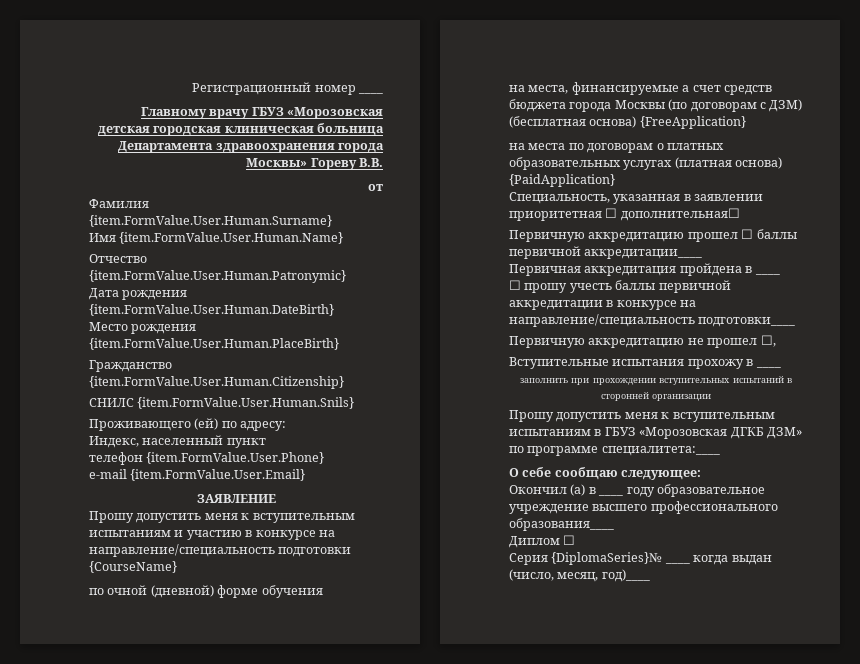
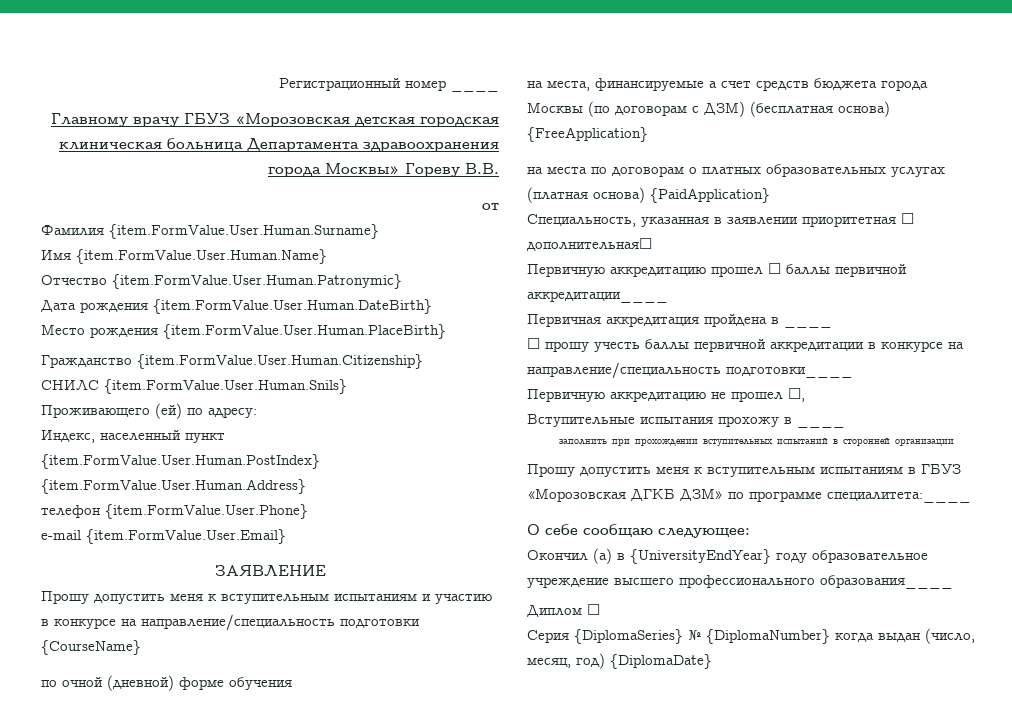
- Индекс, населенный пункт
+ Индекс, населенный пункт {item.FormValue.User.Human.PostIndex} {item.FormValue.User.Human.Address}
- Окончил (а) в ____ году образовательное учреждение высшего профессионального образования____
+ Окончил (а) в {UniversityEndYear} году образовательное учреждение высшего профессионального образования____
- Серия {DiplomaSeries}№ ____ когда выдан (число, месяц, год)____
+ Серия {DiplomaSeries} № {DiplomaNumber} когда выдан (число, месяц, год) {DiplomaDate}

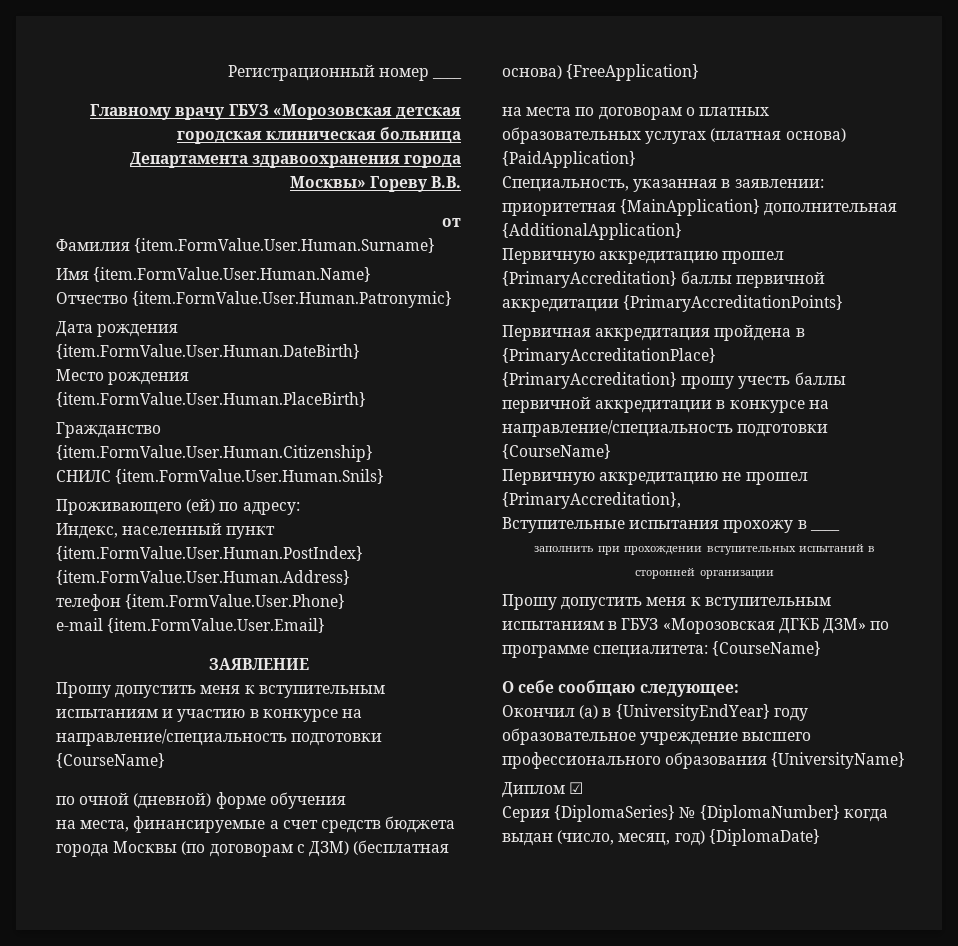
- Специальность, указанная в заявлении приоритетная ☐ дополнительная☐
+ Специальность, указанная в заявлении: приоритетная {MainApplication} дополнительная {AdditionalApplication}
- Первичную аккредитацию прошел ☐ баллы первичной аккредитации____
+ Первичную аккредитацию прошел {PrimaryAccreditation} баллы первичной аккредитации {PrimaryAccreditationPoints}
- Первичная аккредитация пройдена в ____
- ☐ прошу учесть баллы первичной аккредитации в конкурсе на направление/специальность подготовки____
+ Первичная аккредитация пройдена в {PrimaryAccreditationPlace}
+ {PrimaryAccreditation} прошу учесть баллы первичной аккредитации в конкурсе на направление/специальность подготовки {CourseName}
- Первичную аккредитацию не прошел ☐,
+ Первичную аккредитацию не прошел {PrimaryAccreditation},
- Прошу допустить меня к вступительным испытаниям в ГБУЗ «Морозовская ДГКБ ДЗМ» по программе специалитета:____
+ Прошу допустить меня к вступительным испытаниям в ГБУЗ «Морозовская ДГКБ ДЗМ» по программе специалитета: {CourseName}
- Окончил (а) в {UniversityEndYear} году образовательное учреждение высшего профессионального образования____
+ Окончил (а) в {UniversityEndYear} году образовательное учреждение высшего профессионального образования {UniversityName}
- Диплом ☐
+ Диплом ☑

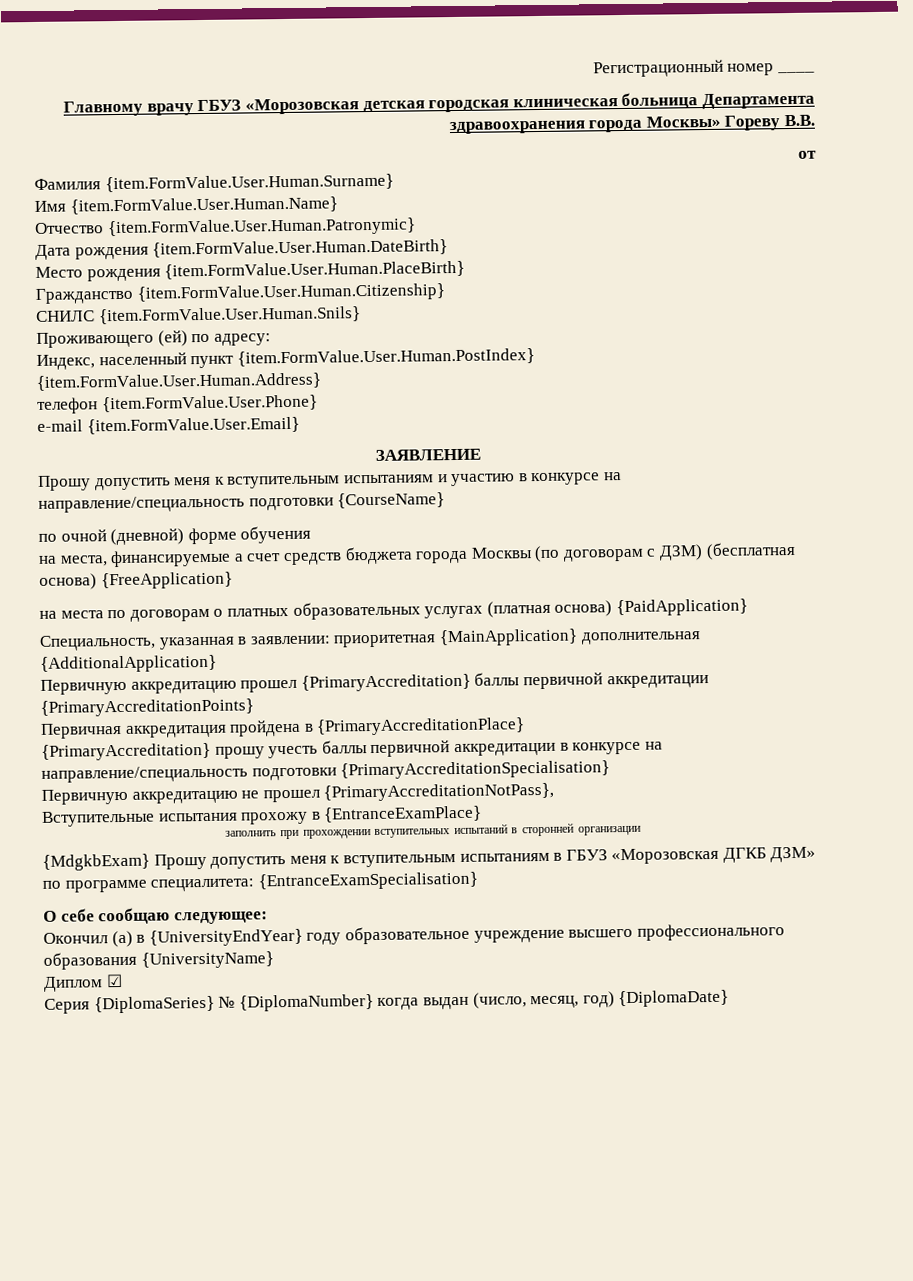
- {PrimaryAccreditation} прошу учесть баллы первичной аккредитации в конкурсе на направление/специальность подготовки {CourseName}
+ {PrimaryAccreditation} прошу учесть баллы первичной аккредитации в конкурсе на направление/специальность подготовки {PrimaryAccreditationSpecialisation}
- Первичную аккредитацию не прошел {PrimaryAccreditation},
+ Первичную аккредитацию не прошел {PrimaryAccreditationNotPass},
- Вступительные испытания прохожу в ____
+ Вступительные испытания прохожу в {EntranceExamPlace}
- Прошу допустить меня к вступительным испытаниям в ГБУЗ «Морозовская ДГКБ ДЗМ» по программе специалитета: {CourseName}
+ {MdgkbExam} Прошу допустить меня к вступительным испытаниям в ГБУЗ «Морозовская ДГКБ ДЗМ» по программе специалитета: {EntranceExamSpecialisation}

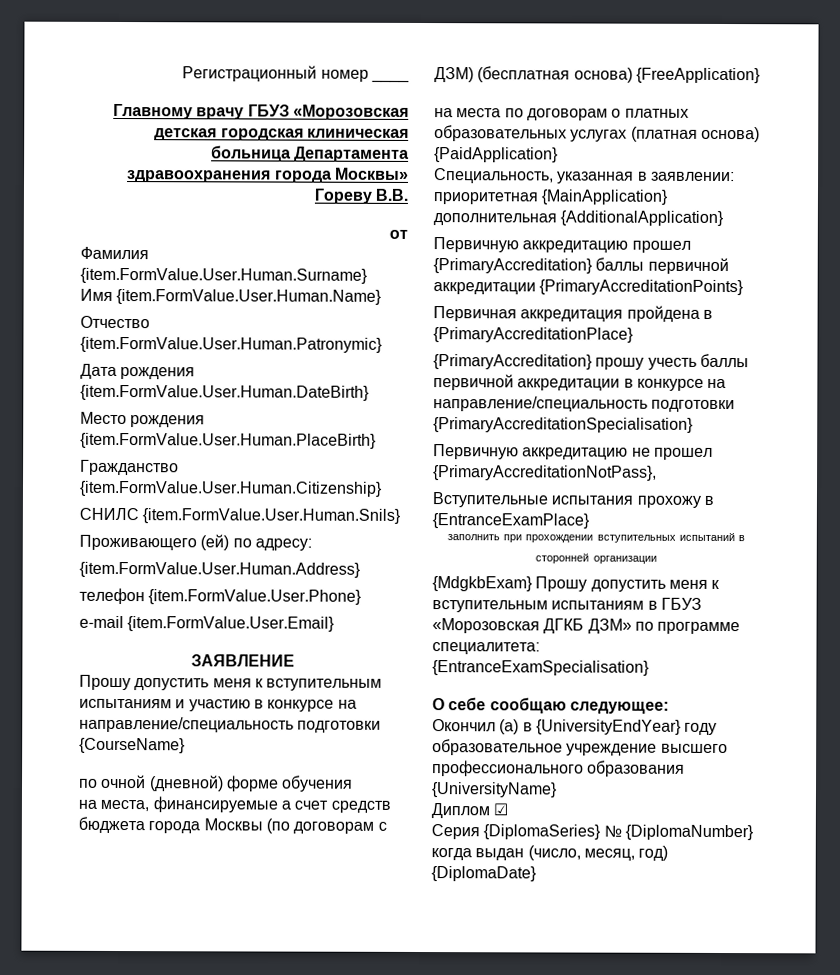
- Индекс, населенный пункт {item.FormValue.User.Human.PostIndex} {item.FormValue.User.Human.Address}
+ {item.FormValue.User.Human.Address}

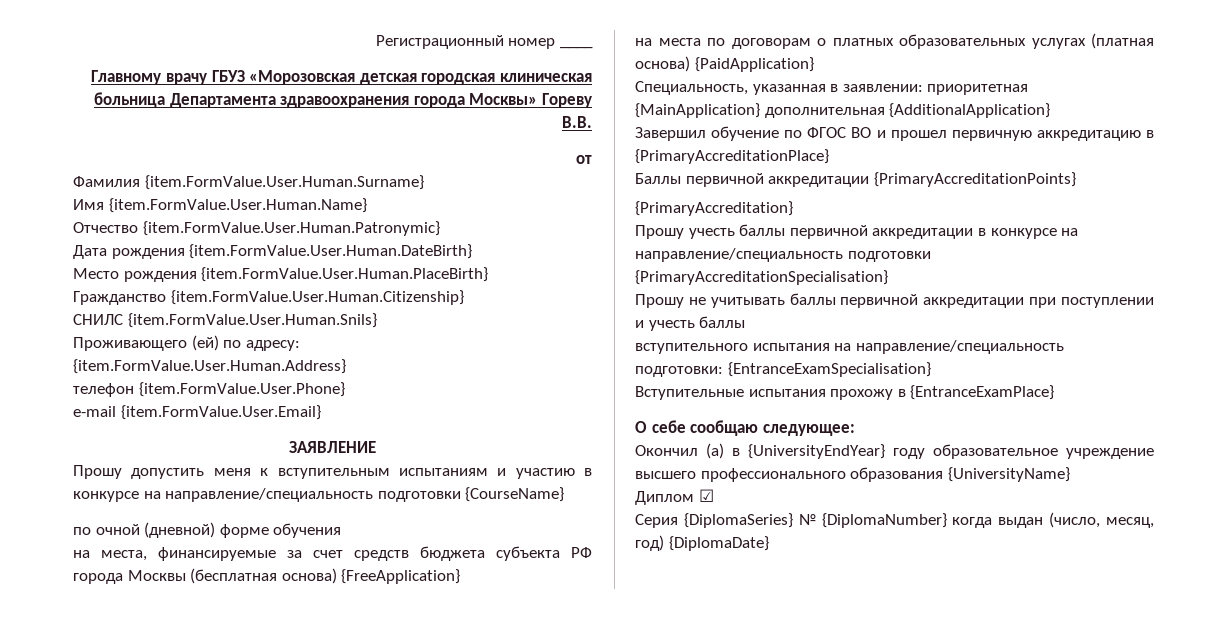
- на места, финансируемые а счет средств бюджета города Москвы (по договорам с ДЗМ) (бесплатная основа) {FreeApplication}
+ на места, финансируемые за счет средств бюджета субъекта РФ города Москвы (бесплатная основа) {FreeApplication}
- Первичную аккредитацию прошел {PrimaryAccreditation} баллы первичной аккредитации {PrimaryAccreditationPoints}
- Первичная аккредитация пройдена в {PrimaryAccreditationPlace}
- {PrimaryAccreditation} прошу учесть баллы первичной аккредитации в конкурсе на направление/специальность подготовки {PrimaryAccreditationSpecialisation}
+ Завершил обучение по ФГОС ВО и прошел первичную аккредитацию в {PrimaryAccreditationPlace}
+ Баллы первичной аккредитации {PrimaryAccreditationPoints}
+ {PrimaryAccreditation}
+ Прошу учесть баллы первичной аккредитации в конкурсе на направление/специальность подготовки {PrimaryAccreditationSpecialisation}
- Первичную аккредитацию не прошел {PrimaryAccreditationNotPass},
+ Прошу не учитывать баллы первичной аккредитации при поступлении и учесть баллы
+ вступительного испытания на направление/специальность подготовки: {EntranceExamSpecialisation}
- заполнить при прохождении вступительных испытаний в сторонней организации
- {MdgkbExam} Прошу допустить меня к вступительным испытаниям в ГБУЗ «Морозовская ДГКБ ДЗМ» по программе специалитета: {EntranceExamSpecialisation}

